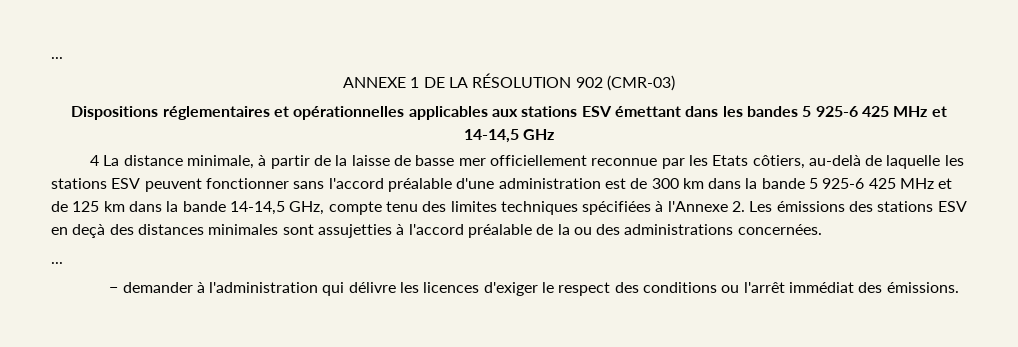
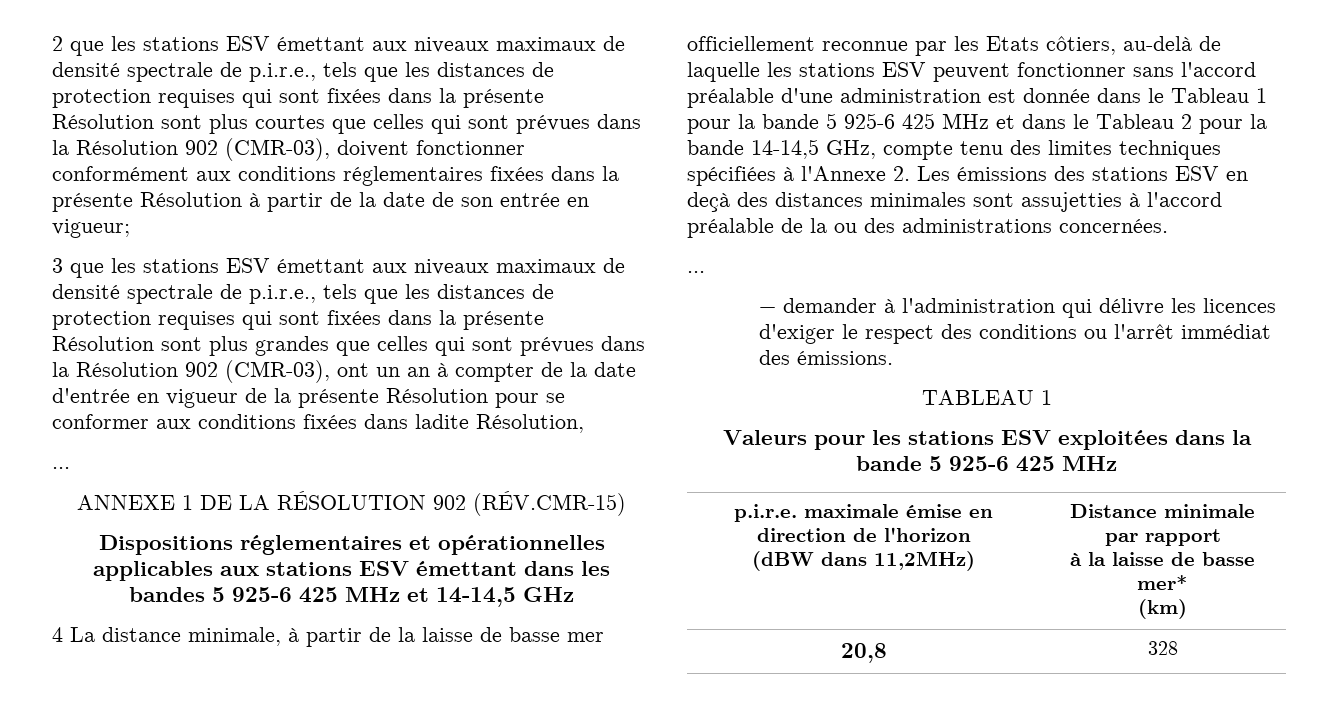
+ 2 que les stations ESV émettant aux niveaux maximaux de densité spectrale de p.i.r.e., tels que les distances de protection requises qui sont fixées dans la présente Résolution sont plus courtes que celles qui sont prévues dans la Résolution 902 (CMR-03), doivent fonctionner conformément aux conditions réglementaires fixées dans la présente Résolution à partir de la date de son entrée en vigueur;
+ 3 que les stations ESV émettant aux niveaux maximaux de densité spectrale de p.i.r.e., tels que les distances de protection requises qui sont fixées dans la présente Résolution sont plus grandes que celles qui sont prévues dans la Résolution 902 (CMR-03), ont un an à compter de la date d'entrée en vigueur de la présente Résolution pour se conformer aux conditions fixées dans ladite Résolution,
- ANNEXE 1 DE LA RÉSOLUTION 902 (CMR-03)
+ ANNEXE 1 DE LA RÉSOLUTION 902 (RÉV.CMR-15)
- 4 La distance minimale, à partir de la laisse de basse mer officiellement reconnue par les Etats côtiers, au-delà de laquelle les stations ESV peuvent fonctionner sans l'accord préalable d'une administration est de 300 km dans la bande 5 925-6 425 MHz et de 125 km dans la bande 14-14,5 GHz, compte tenu des limites techniques spécifiées à l'Annexe 2. Les émissions des stations ESV en deçà des distances minimales sont assujetties à l'accord préalable de la ou des administrations concernées.
+ 4 La distance minimale, à partir de la laisse de basse mer officiellement reconnue par les Etats côtiers, au-delà de laquelle les stations ESV peuvent fonctionner sans l'accord préalable d'une administration est donnée dans le Tableau 1 pour la bande 5 925-6 425 MHz et dans le Tableau 2 pour la bande 14-14,5 GHz, compte tenu des limites techniques spécifiées à l'Annexe 2. Les émissions des stations ESV en deçà des distances minimales sont assujetties à l'accord préalable de la ou des administrations concernées.
+ TABLEAU 1
+ Valeurs pour les stations ESV exploitées dans la bande 5 925-6 425 MHz
+ p.i.r.e. maximale émise en direction de l'horizon
+ (dBW dans 11,2MHz) | Distance minimale par rapport
+ à la laisse de basse mer*
+ (km)
+ 20,8 | 328

